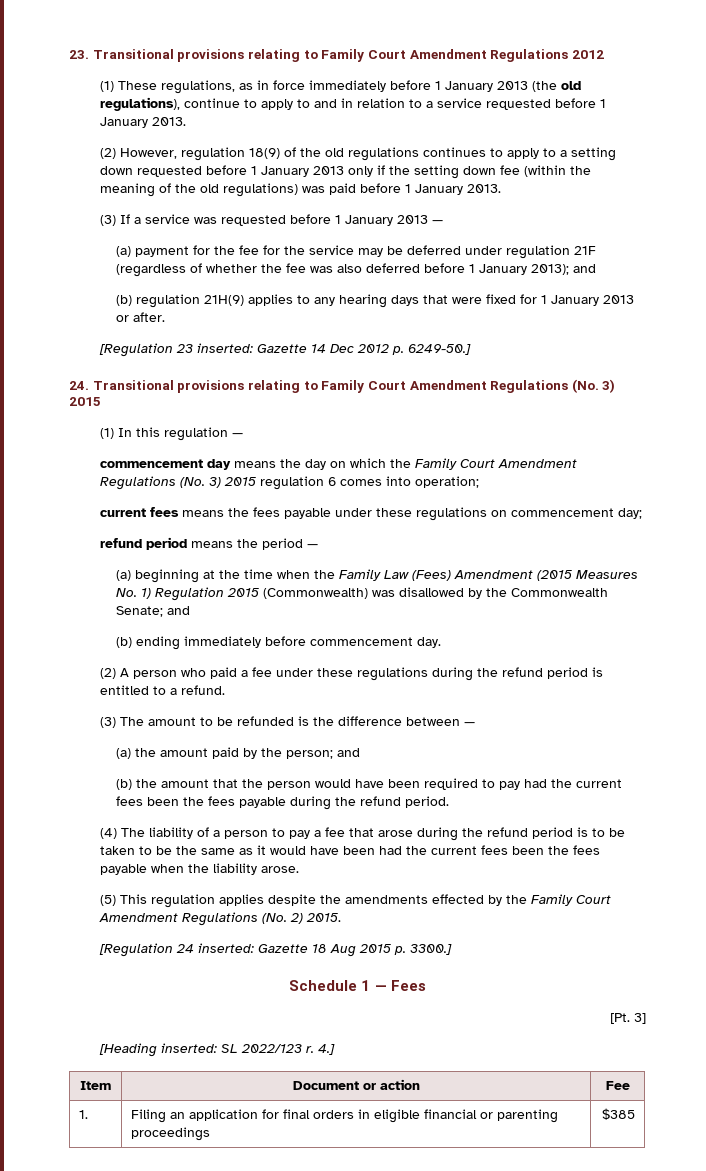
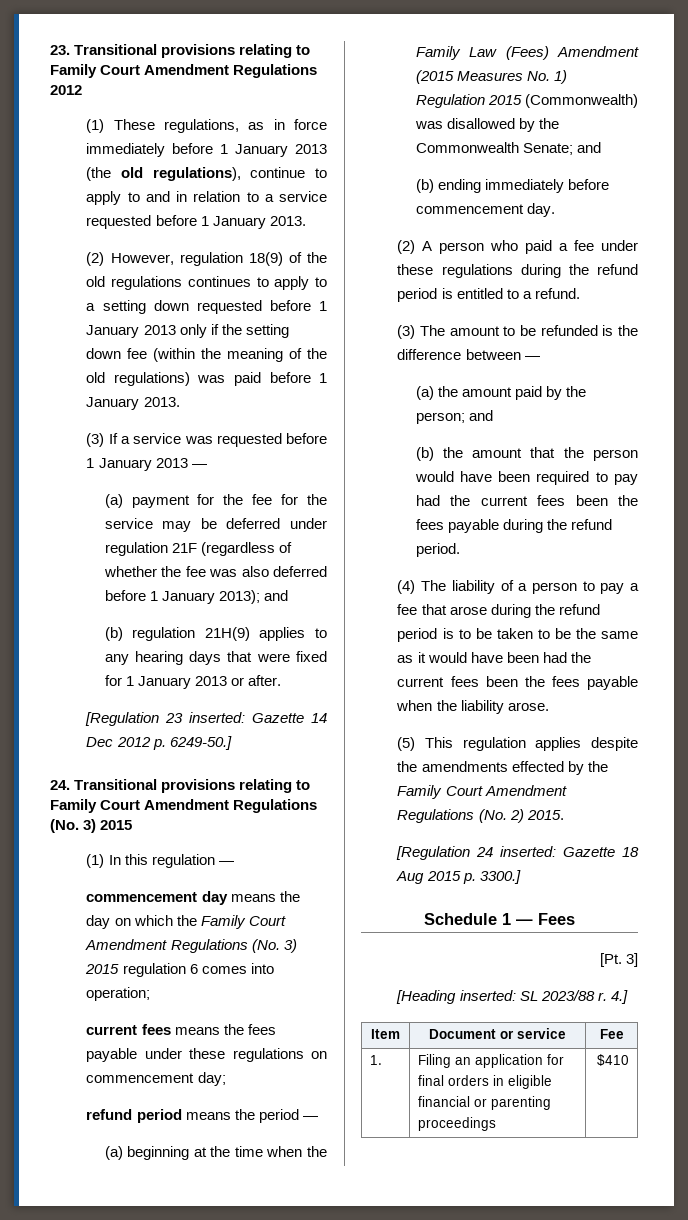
- [Heading inserted: SL 2022/123 r.
+ [Heading inserted: SL 2023/88 r.
- Item | Document or action | Fee
+ Item | Document or service | Fee
- 1. | Filing an application for final orders in eligible financial or parenting proceedings | $385
+ 1. | Filing an application for final orders in eligible financial or parenting proceedings | $410

